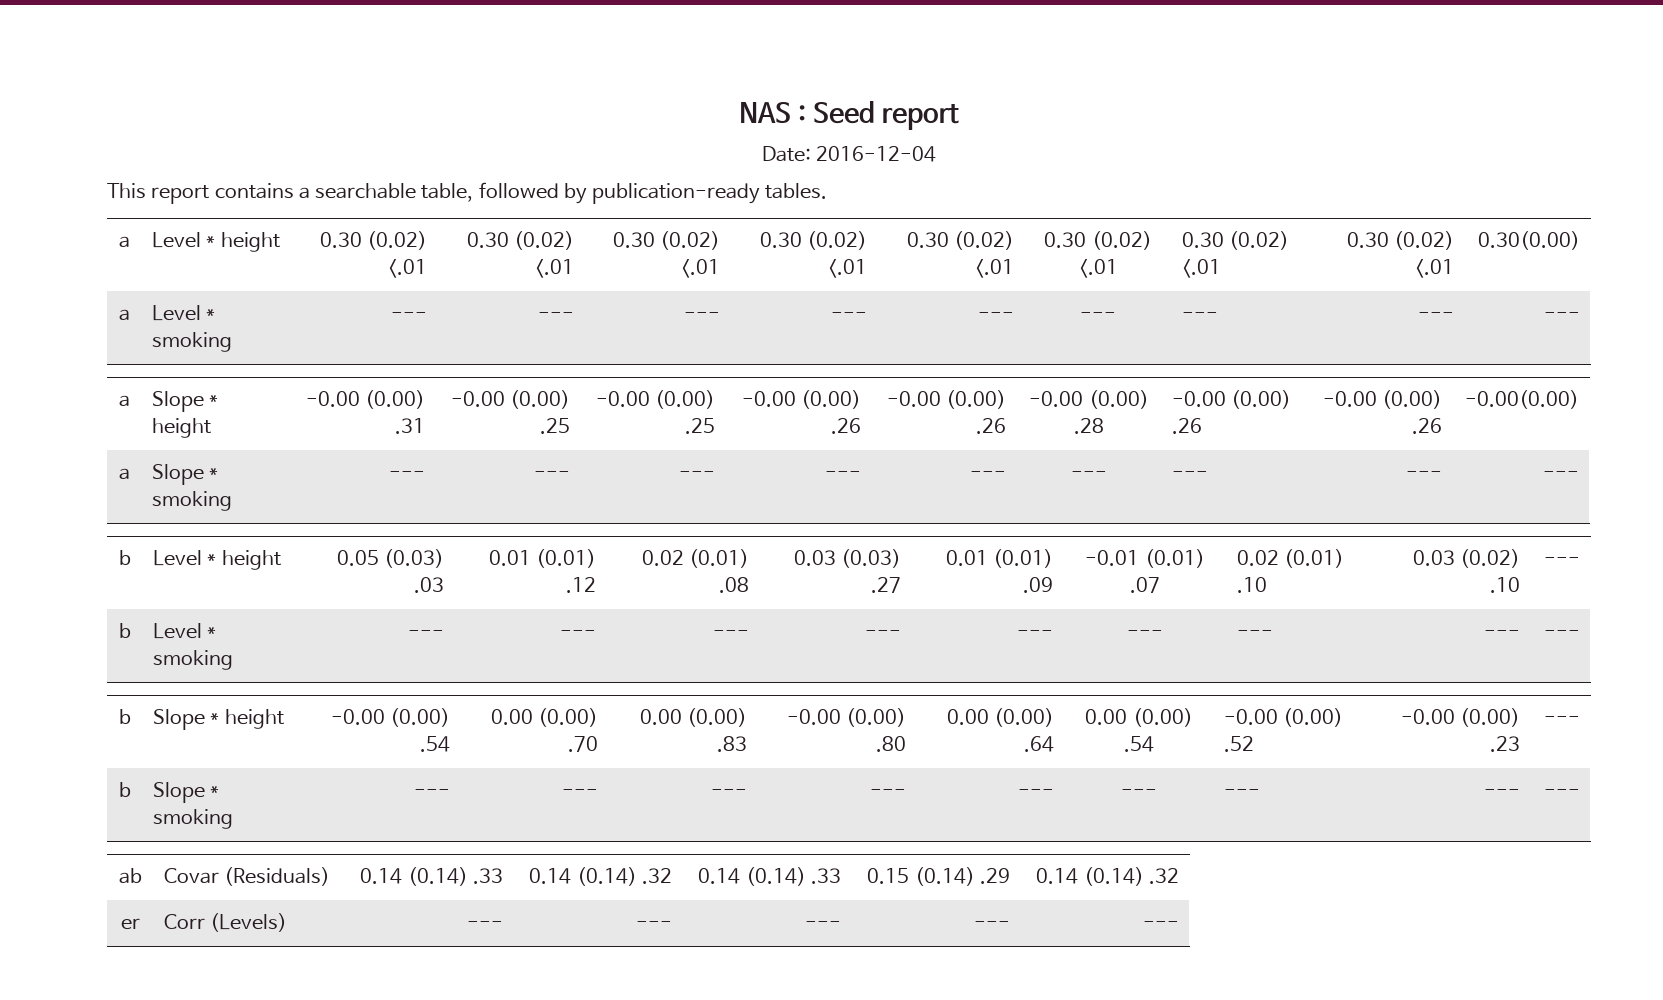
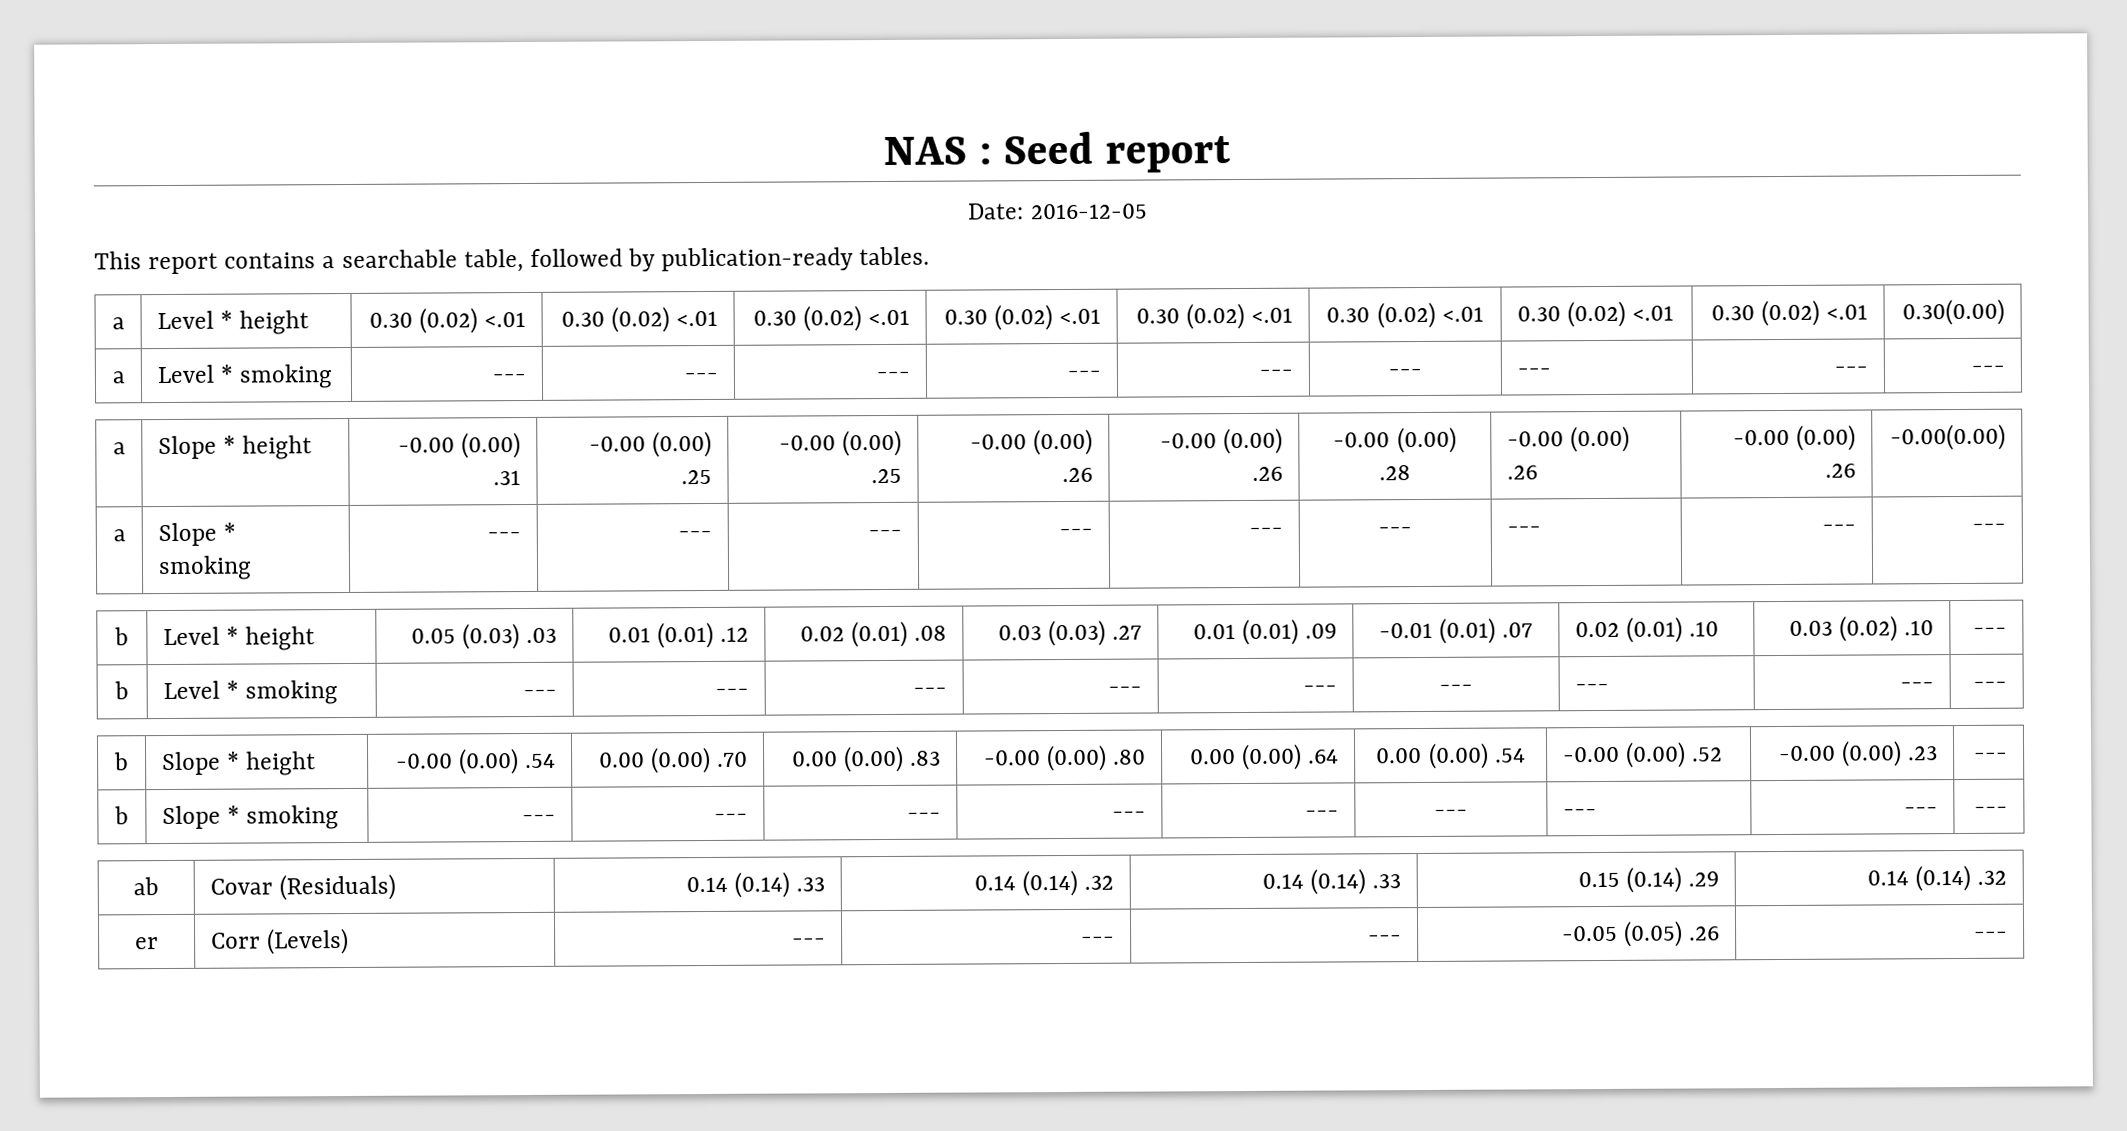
- Date: 2016-12-04
+ Date: 2016-12-05
- er | Corr (Levels) | --- | --- | --- | --- | ---
+ er | Corr (Levels) | --- | --- | --- | -0.05 (0.05) .26 | ---

